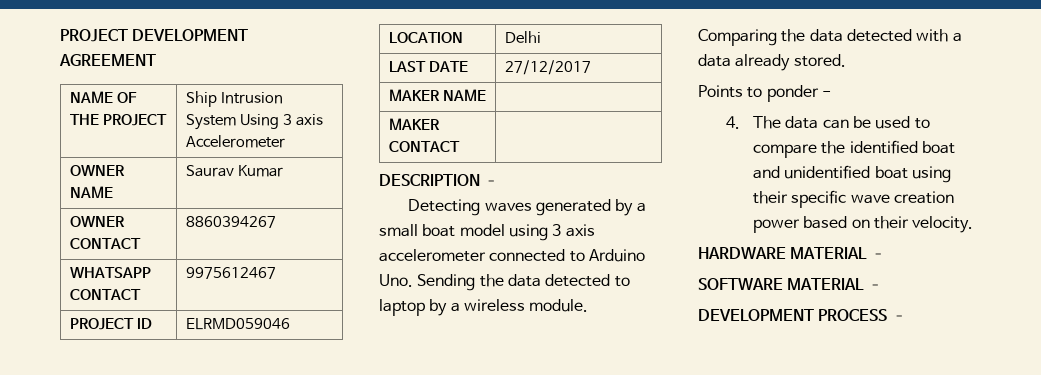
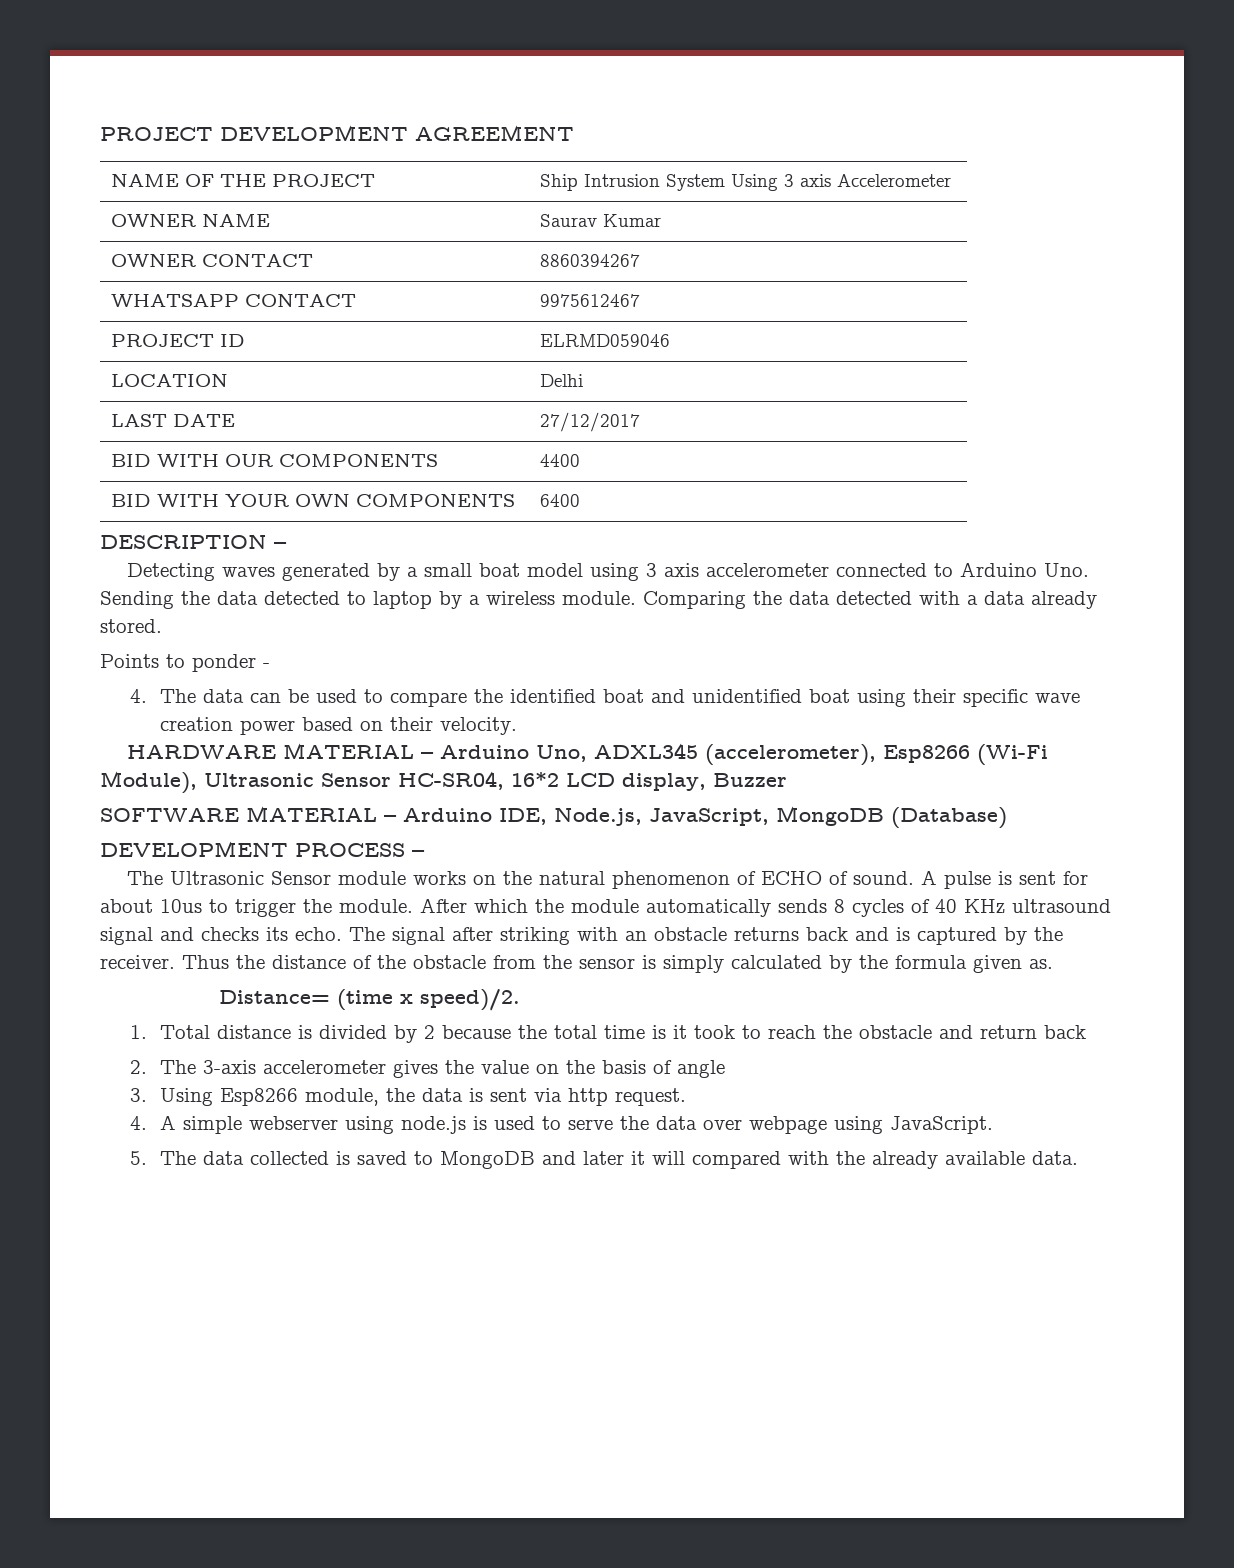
- MAKER NAME |
- MAKER CONTACT |
+ BID WITH OUR COMPONENTS | 4400
+ BID WITH YOUR OWN COMPONENTS | 6400
- HARDWARE MATERIAL –
- SOFTWARE MATERIAL –
+ HARDWARE MATERIAL – Arduino Uno, ADXL345 (accelerometer), Esp8266 (Wi-Fi Module), Ultrasonic Sensor HC-SR04, 16*2 LCD display, Buzzer
+ SOFTWARE MATERIAL – Arduino IDE, Node.js, JavaScript, MongoDB (Database)
  DEVELOPMENT PROCESS –
+ The Ultrasonic Sensor module works on the natural phenomenon of ECHO of sound. A pulse is sent for about 10us to trigger the module. After which the module automatically sends 8 cycles of 40 KHz ultrasound signal and checks its echo. The signal after striking with an obstacle returns back and is captured by the receiver. Thus the distance of the obstacle from the sensor is simply calculated by the formula given as.
+ Distance= (time x speed)/2.
+ 1. Total distance is divided by 2 because the total time is it took to reach the obstacle and return back
+ 2. The 3-axis accelerometer gives the value on the basis of angle
+ 3. Using Esp8266 module, the data is sent via http request.
+ 4. A simple webserver using node.js is used to serve the data over webpage using JavaScript.
+ 5. The data collected is saved to MongoDB and later it will compared with the already available data.

